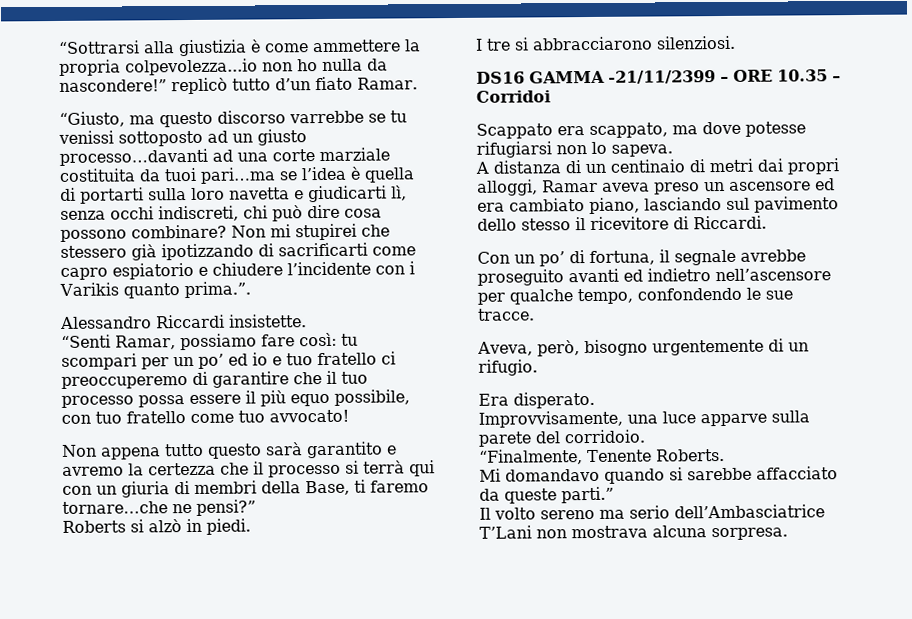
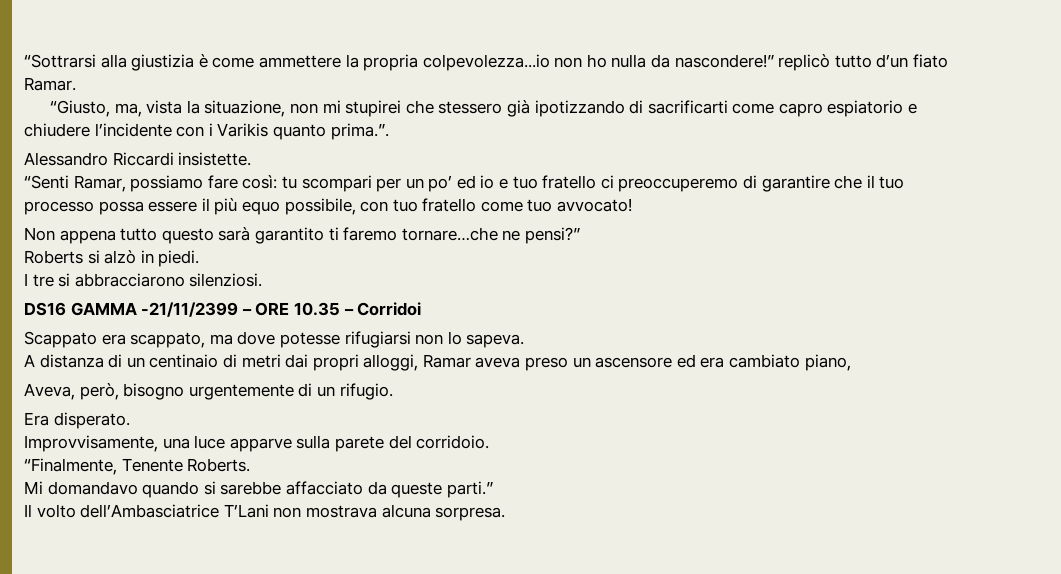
- “Giusto, ma questo discorso varrebbe se tu venissi sottoposto ad un giusto processo…davanti ad una corte marziale costituita da tuoi pari…ma se l’idea è quella di portarti sulla loro navetta e giudicarti lì, senza occhi indiscreti, chi può dire cosa possono combinare? Non mi stupirei che stessero già ipotizzando di sacrificarti come capro espiatorio e chiudere l’incidente con i Varikis quanto prima.”.
+ “Giusto, ma, vista la situazione, non mi stupirei che stessero già ipotizzando di sacrificarti come capro espiatorio e chiudere l’incidente con i Varikis quanto prima.”.
- Non appena tutto questo sarà garantito e avremo la certezza che il processo si terrà qui con un giuria di membri della Base, ti faremo tornare…che ne pensi?”
+ Non appena tutto questo sarà garantito ti faremo tornare…che ne pensi?”
- A distanza di un centinaio di metri dai propri alloggi, Ramar aveva preso un ascensore ed era cambiato piano, lasciando sul pavimento dello stesso il ricevitore di Riccardi.
- Con un po’ di fortuna, il segnale avrebbe proseguito avanti ed indietro nell’ascensore per qualche tempo, confondendo le sue tracce.
+ A distanza di un centinaio di metri dai propri alloggi, Ramar aveva preso un ascensore ed era cambiato piano,
- Il volto sereno ma serio dell’Ambasciatrice T’Lani non mostrava alcuna sorpresa.
+ Il volto dell’Ambasciatrice T’Lani non mostrava alcuna sorpresa.

